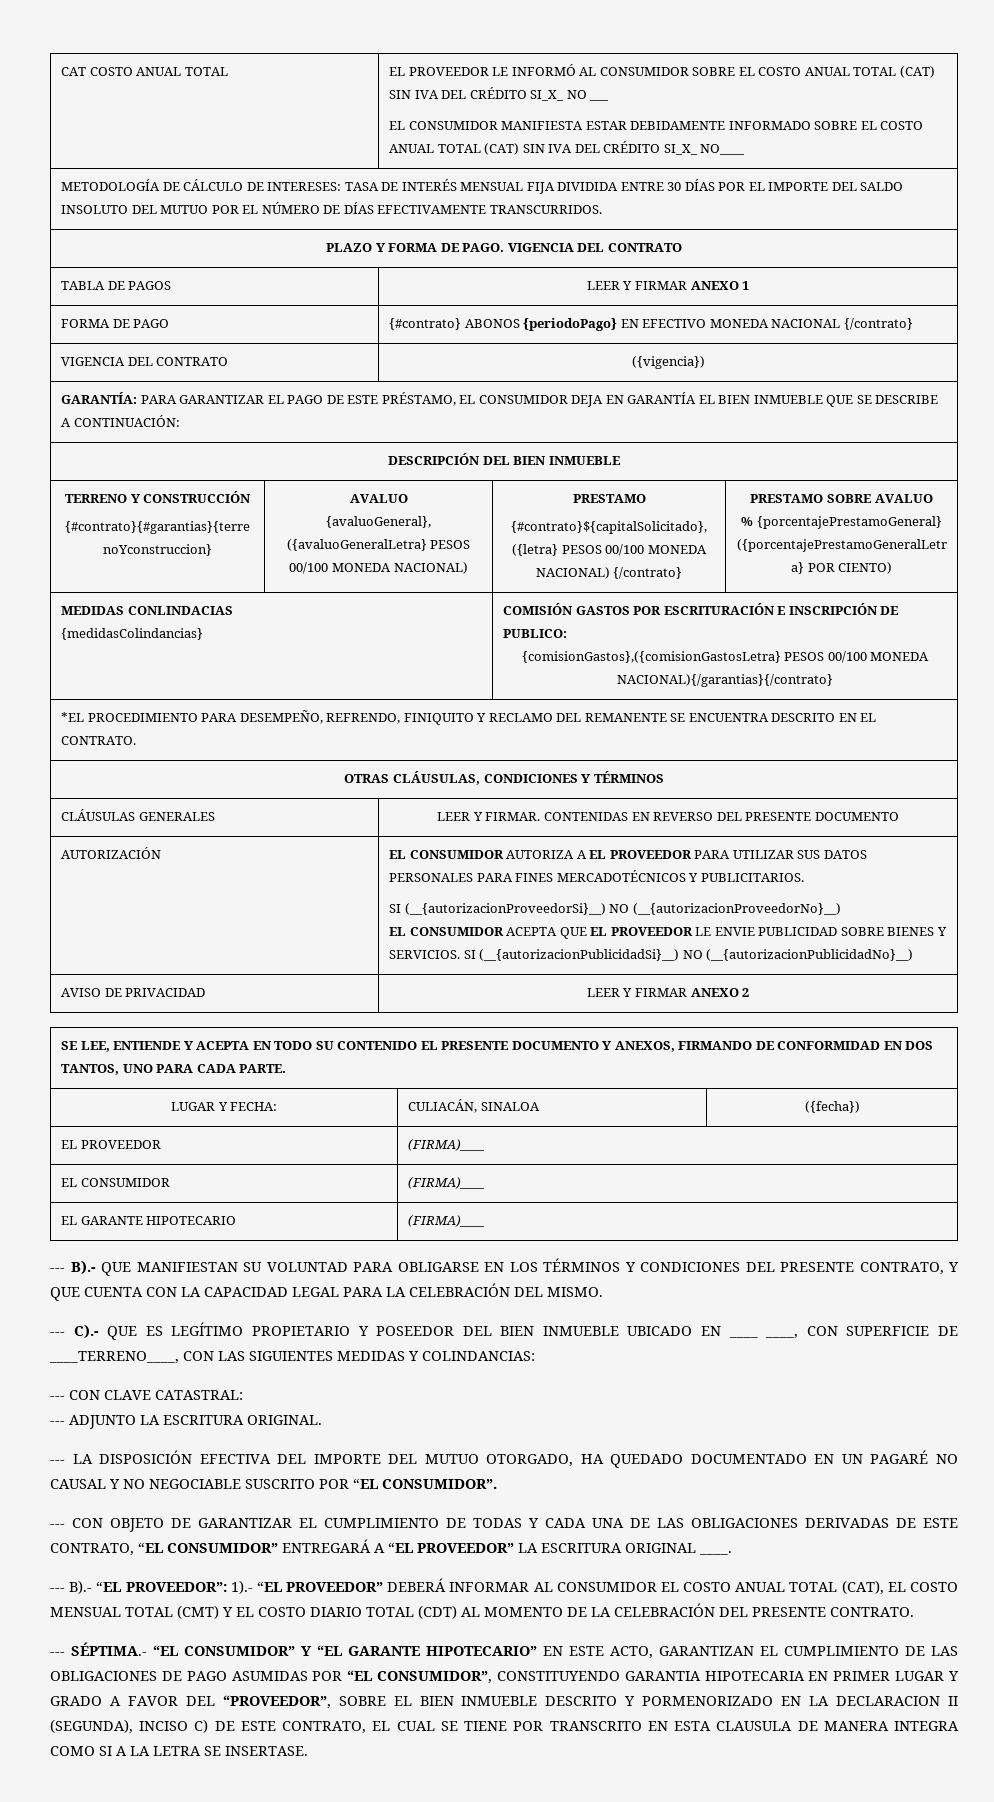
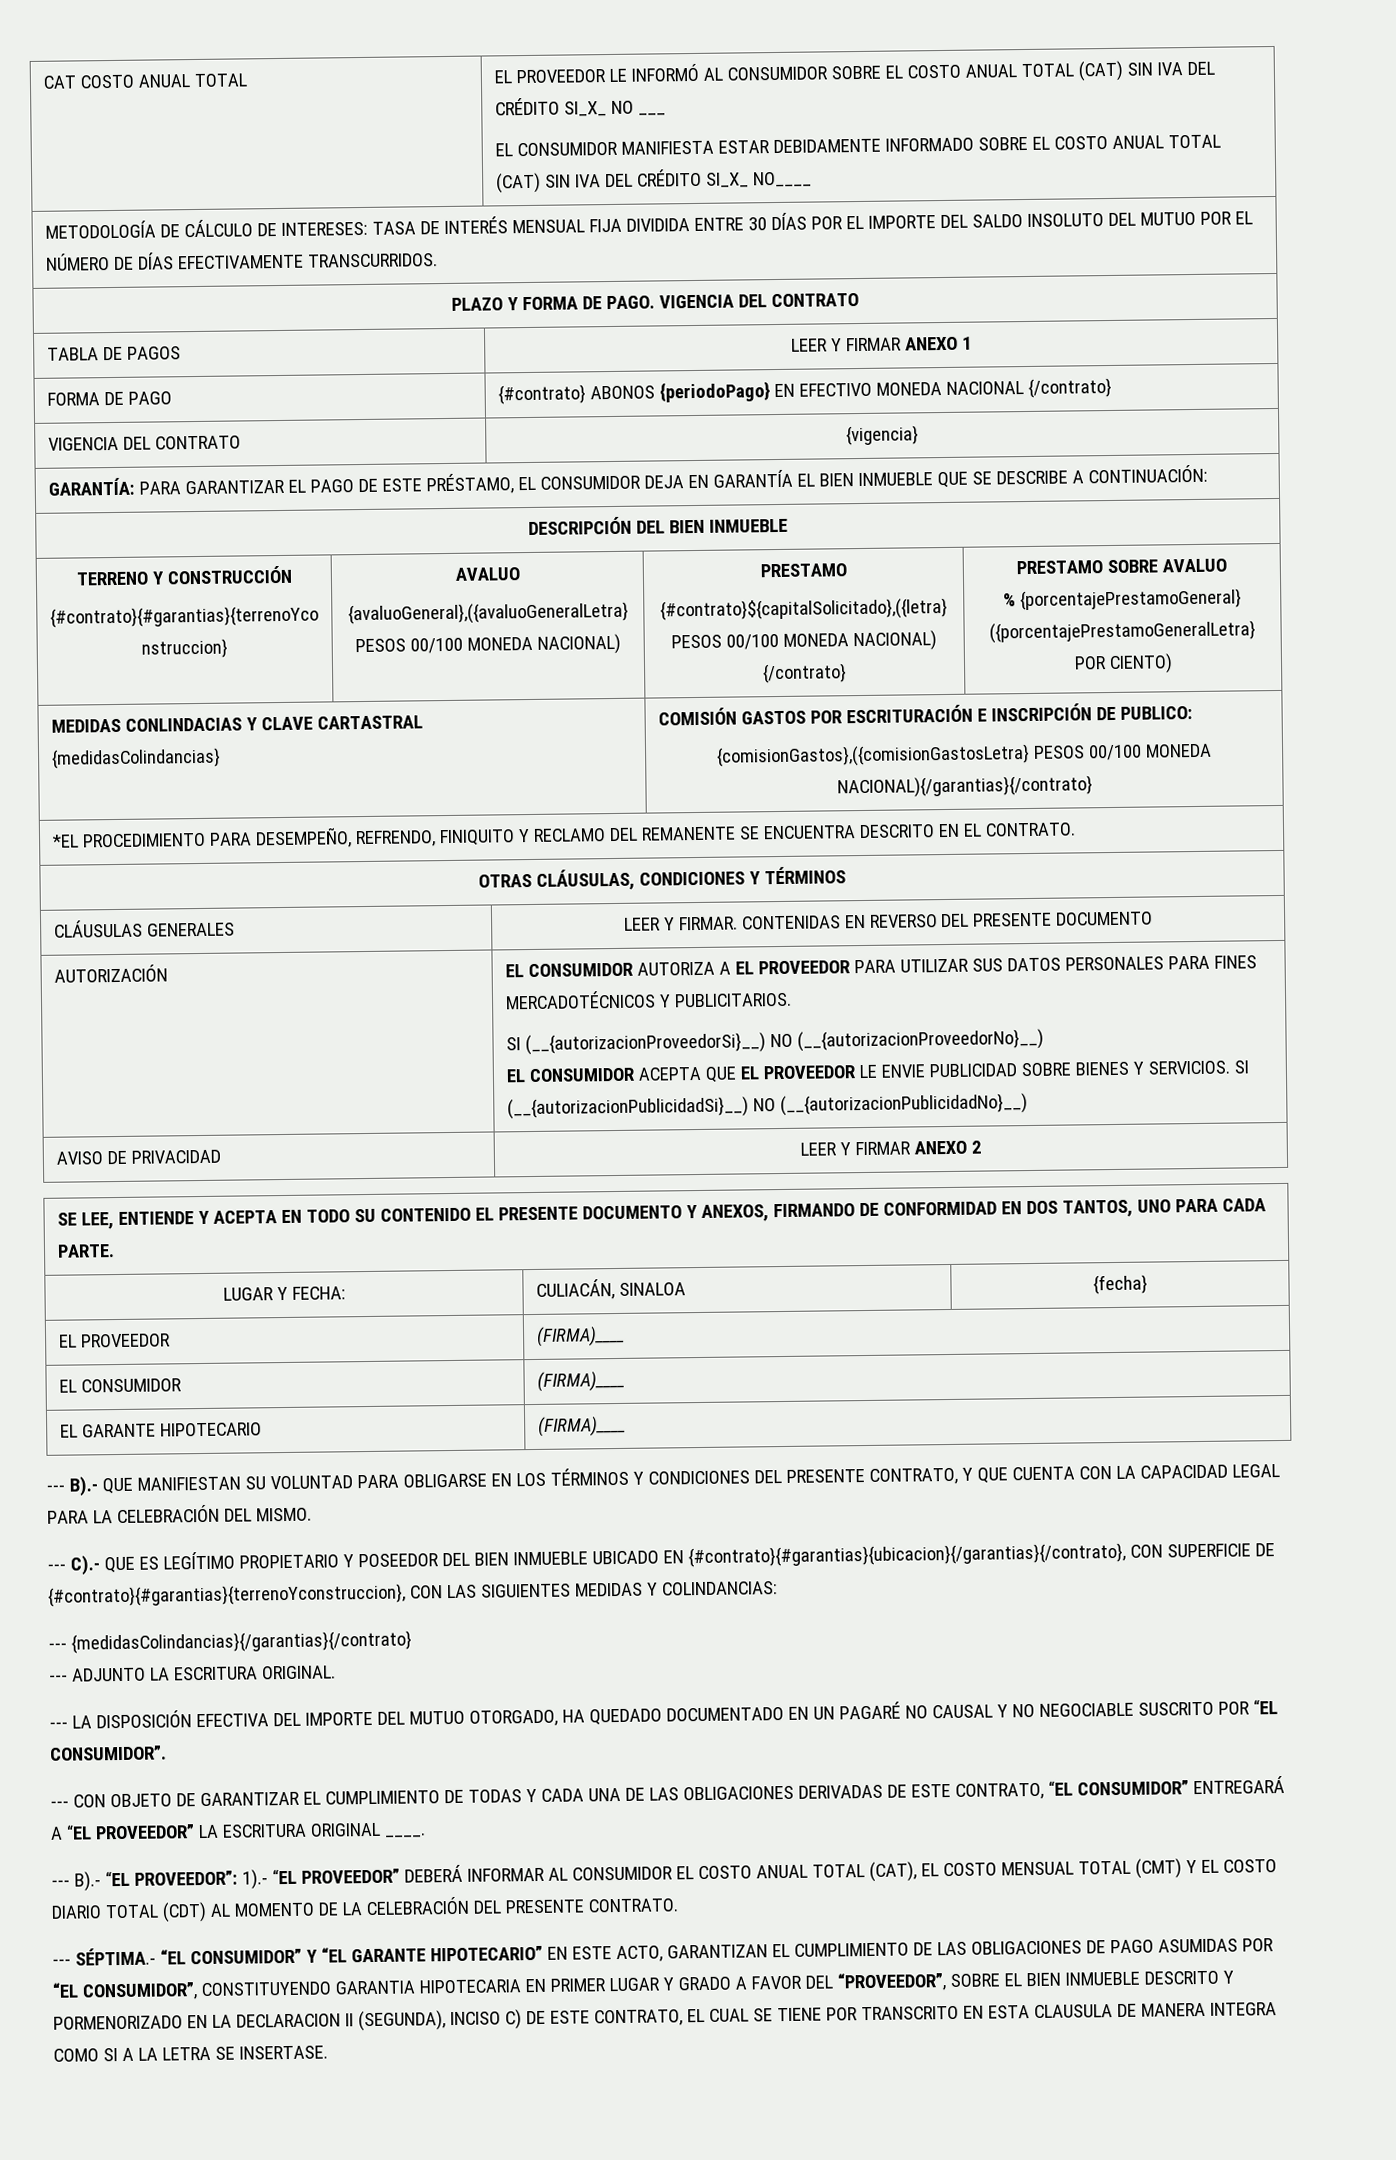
- VIGENCIA DEL CONTRATO | ({vigencia})
+ VIGENCIA DEL CONTRATO | {vigencia}
- MEDIDAS CONLINDACIAS
+ MEDIDAS CONLINDACIAS Y CLAVE CARTASTRAL
- LUGAR Y FECHA: | CULIACÁN, SINALOA | ({fecha})
+ LUGAR Y FECHA: | CULIACÁN, SINALOA | {fecha}
- --- C).- QUE ES LEGÍTIMO PROPIETARIO Y POSEEDOR DEL BIEN INMUEBLE UBICADO EN ____ ____, CON SUPERFICIE DE ____TERRENO____, CON LAS SIGUIENTES MEDIDAS Y COLINDANCIAS:
+ --- C).- QUE ES LEGÍTIMO PROPIETARIO Y POSEEDOR DEL BIEN INMUEBLE UBICADO EN {#contrato}{#garantias}{ubicacion}{/garantias}{/contrato}, CON SUPERFICIE DE {#contrato}{#garantias}{terrenoYconstruccion}, CON LAS SIGUIENTES MEDIDAS Y COLINDANCIAS:
- --- CON CLAVE CATASTRAL:
+ --- {medidasColindancias}{/garantias}{/contrato}

